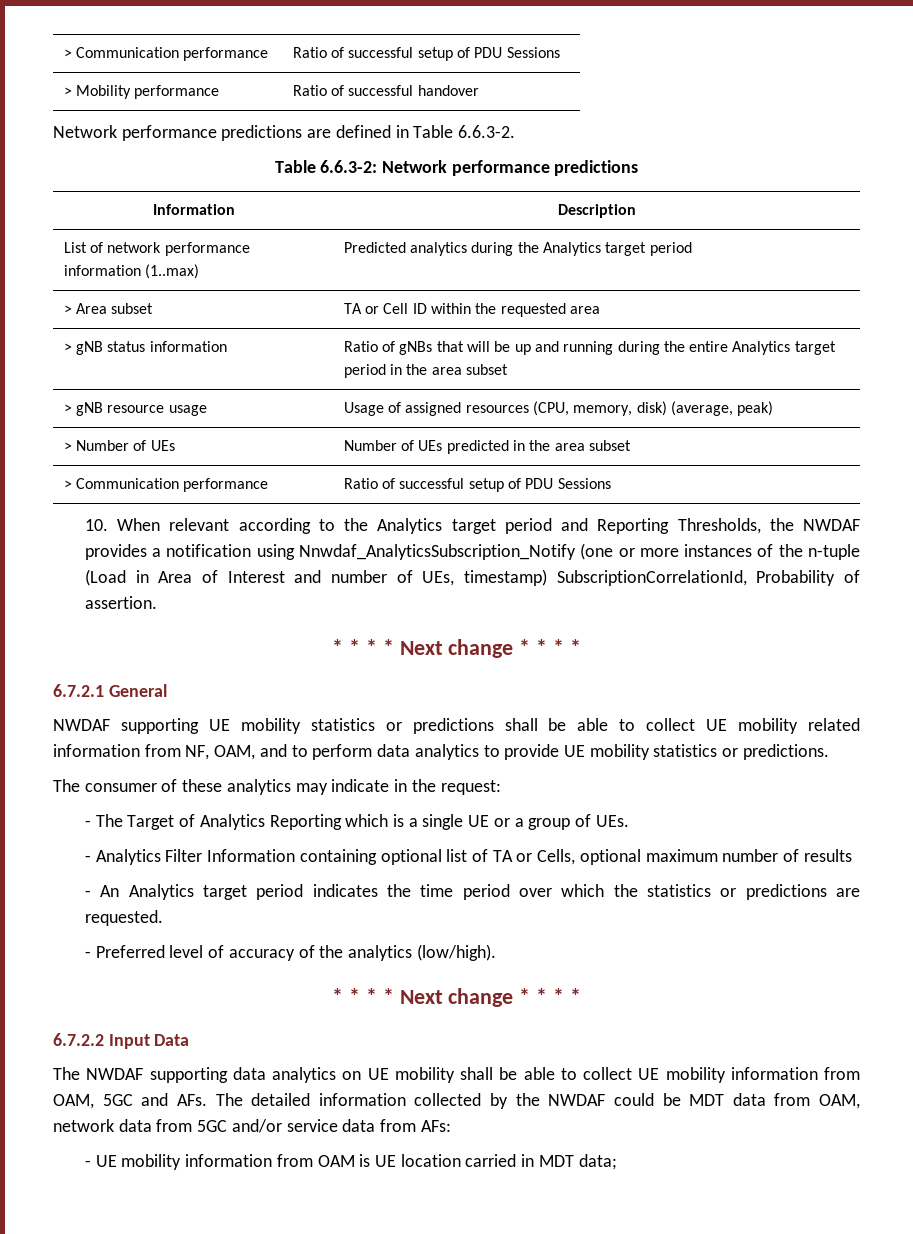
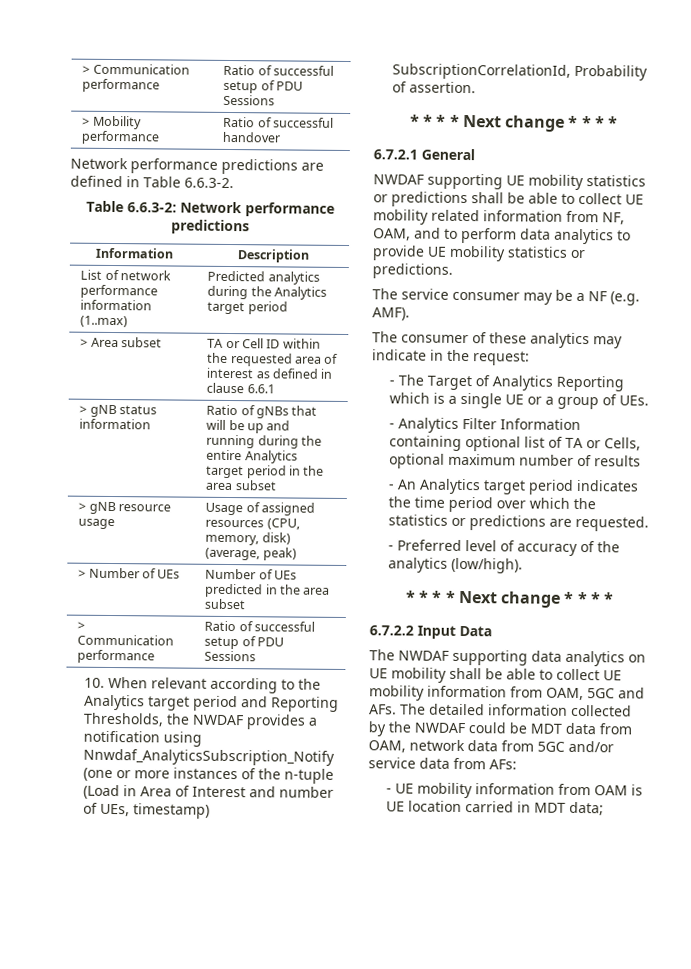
- > Area subset | TA or Cell ID within the requested area
+ > Area subset | TA or Cell ID within the requested area of interest as defined in clause 6.6.1
+ The service consumer may be a NF (e.g. AMF).

